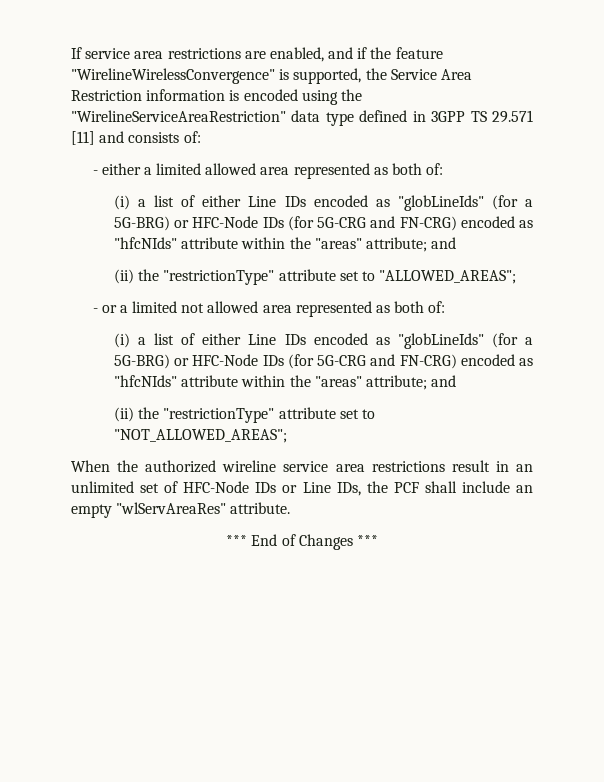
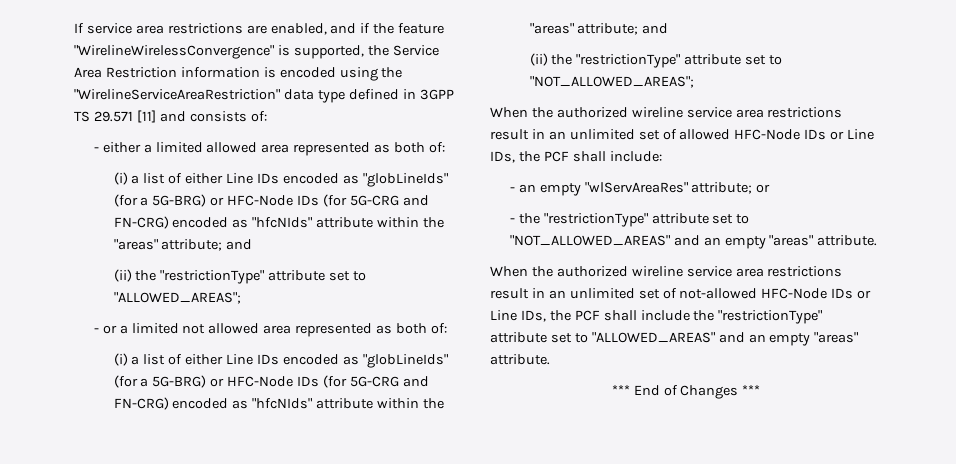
- When the authorized wireline service area restrictions result in an unlimited set of HFC-Node IDs or Line IDs, the PCF shall include an empty "wlServAreaRes" attribute.
+ When the authorized wireline service area restrictions result in an unlimited set of allowed HFC-Node IDs or Line IDs, the PCF shall include:
+ - an empty "wlServAreaRes" attribute; or
+ - the "restrictionType" attribute set to "NOT_ALLOWED_AREAS" and an empty "areas" attribute.
+ When the authorized wireline service area restrictions result in an unlimited set of not-allowed HFC-Node IDs or Line IDs, the PCF shall include the "restrictionType" attribute set to "ALLOWED_AREAS" and an empty "areas" attribute.

